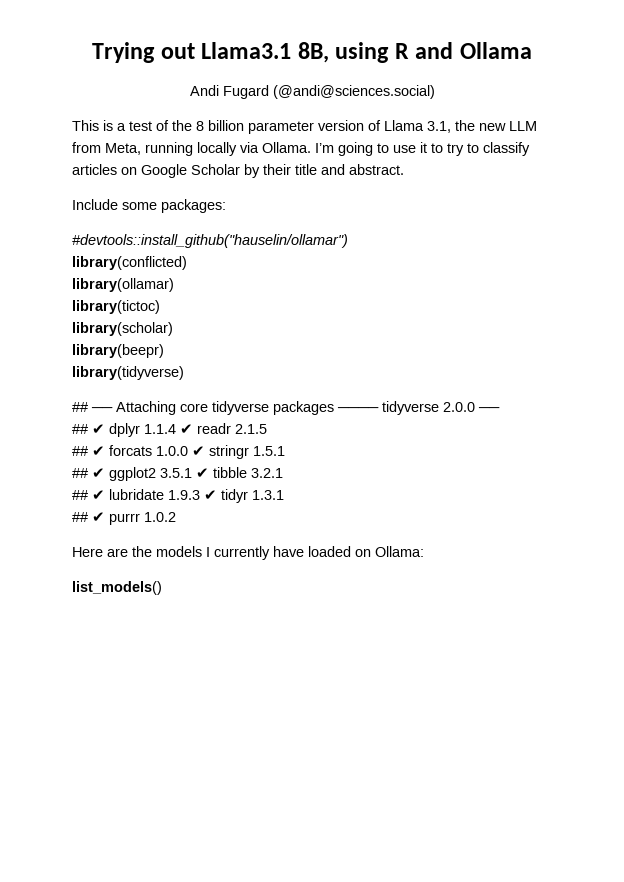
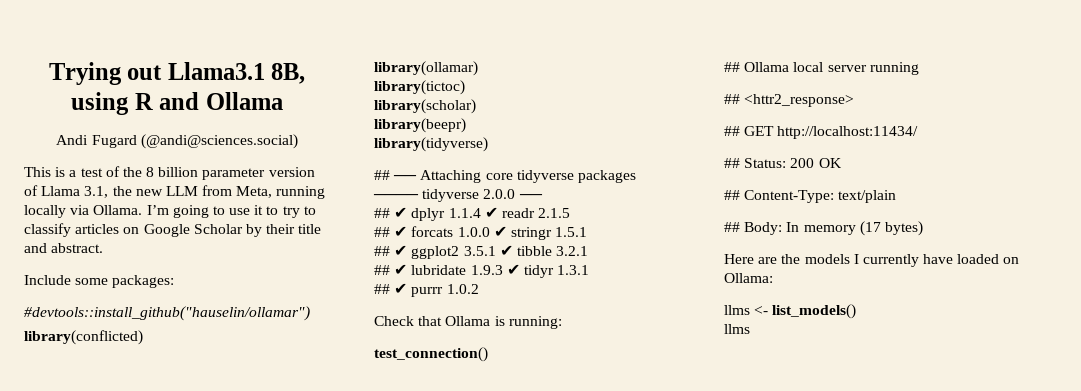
+ Check that Ollama is running:
+ test_connection()
+ ## Ollama local server running
+ ## <httr2_response>
+ ## GET http://localhost:11434/
+ ## Status: 200 OK
+ ## Content-Type: text/plain
+ ## Body: In memory (17 bytes)
- list_models()
+ llms <- list_models()
+ llms

